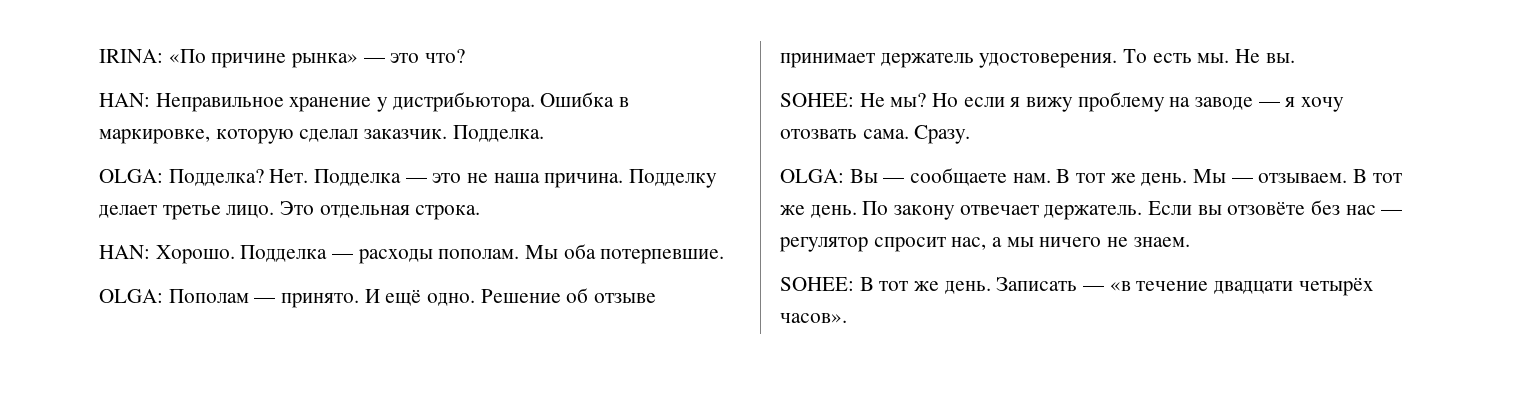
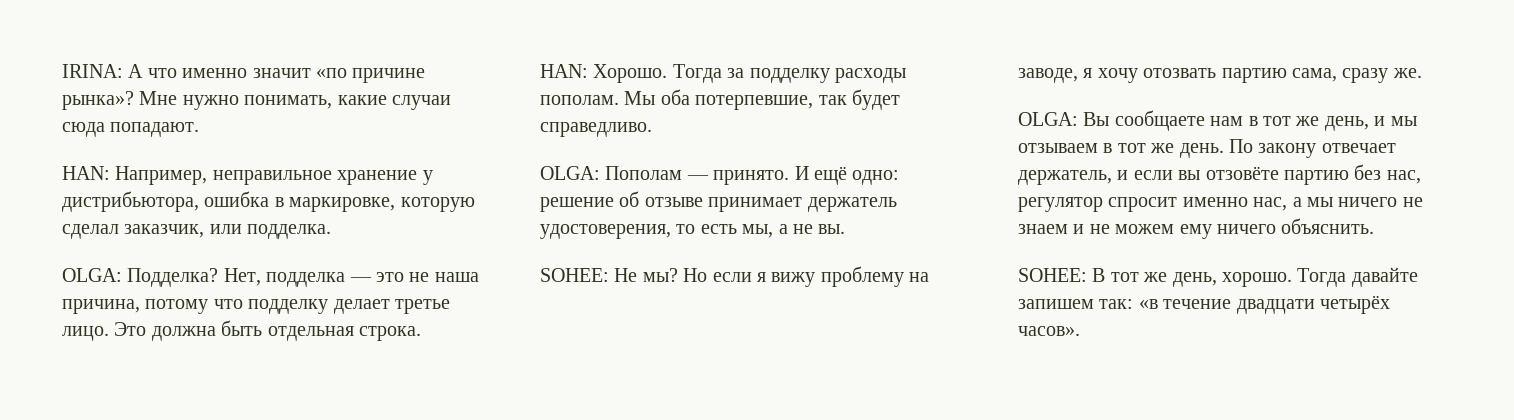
- IRINA: «По причине рынка» — это что?
- HAN: Неправильное хранение у дистрибьютора. Ошибка в маркировке, которую сделал заказчик. Подделка.
+ IRINA: А что именно значит «по причине рынка»? Мне нужно понимать, какие случаи сюда попадают.
+ HAN: Например, неправильное хранение у дистрибьютора, ошибка в маркировке, которую сделал заказчик, или подделка.
- Нет. Подделка — это не наша причина. Подделку делает третье лицо.
+ Нет, подделка — это не наша причина, потому что подделку делает третье лицо.
- Это отдельная строка.
+ Это должна быть отдельная строка.
- Подделка — расходы пополам.
+ Тогда за подделку расходы пополам.
- Мы оба потерпевшие.
+ Мы оба потерпевшие, так будет справедливо.
- И ещё одно. Решение об отзыве принимает держатель удостоверения. То есть мы. Не вы.
+ И ещё одно: решение об отзыве принимает держатель удостоверения, то есть мы, а не вы.
- Но если я вижу проблему на заводе — я хочу отозвать сама. Сразу.
- OLGA: Вы — сообщаете нам. В тот же день. Мы — отзываем. В тот же день.
+ Но если я вижу проблему на заводе, я хочу отозвать партию сама, сразу же.
+ OLGA: Вы сообщаете нам в тот же день, и мы отзываем в тот же день.
- По закону отвечает держатель. Если вы отзовёте без нас — регулятор спросит нас, а мы ничего не знаем.
- SOHEE: В тот же день. Записать — «в течение двадцати четырёх часов».
+ По закону отвечает держатель, и если вы отзовёте партию без нас, регулятор спросит именно нас, а мы ничего не знаем и не можем ему ничего объяснить.
+ SOHEE: В тот же день, хорошо. Тогда давайте запишем так: «в течение двадцати четырёх часов».

